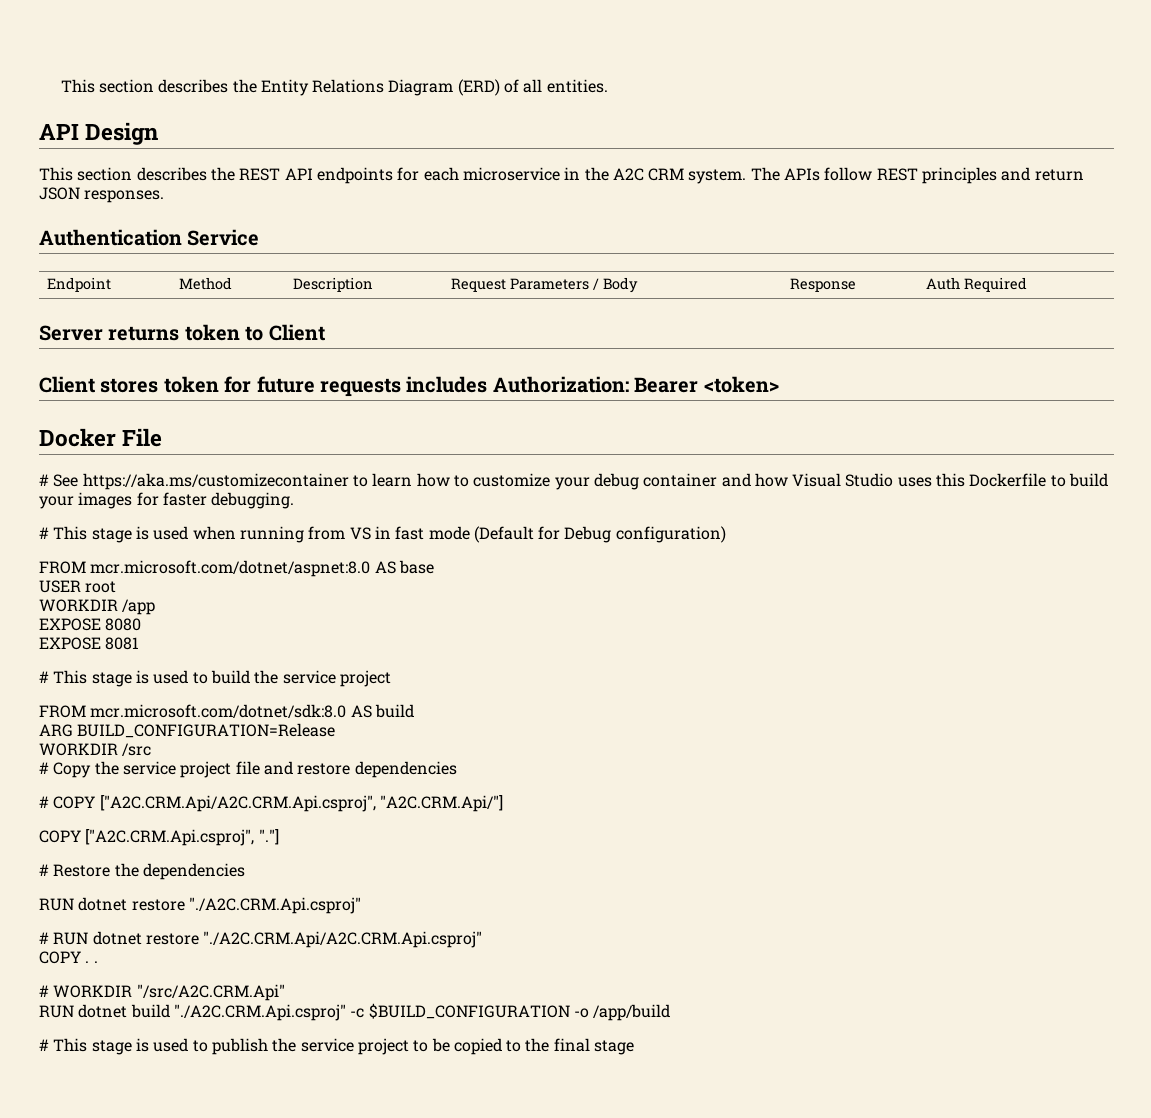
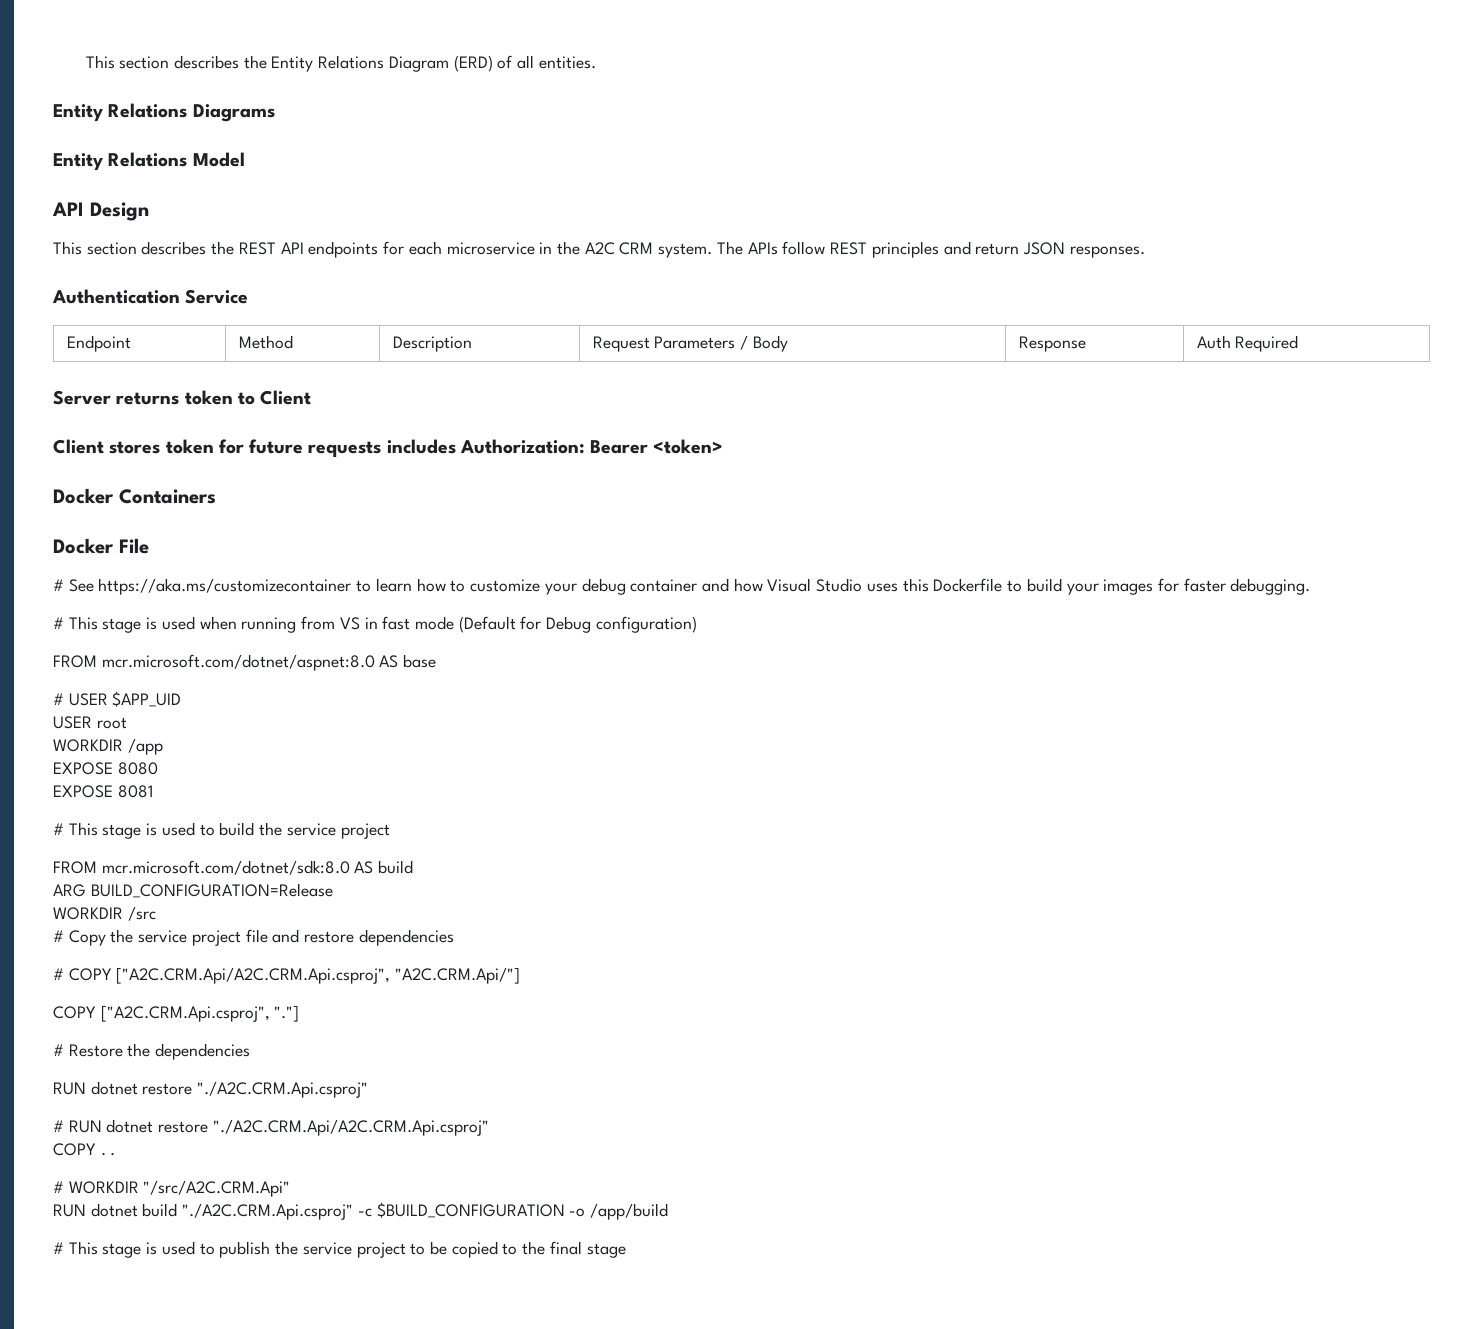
+ Entity Relations Diagrams
+ Entity Relations Model
+ Docker Containers
+ # USER $APP_UID

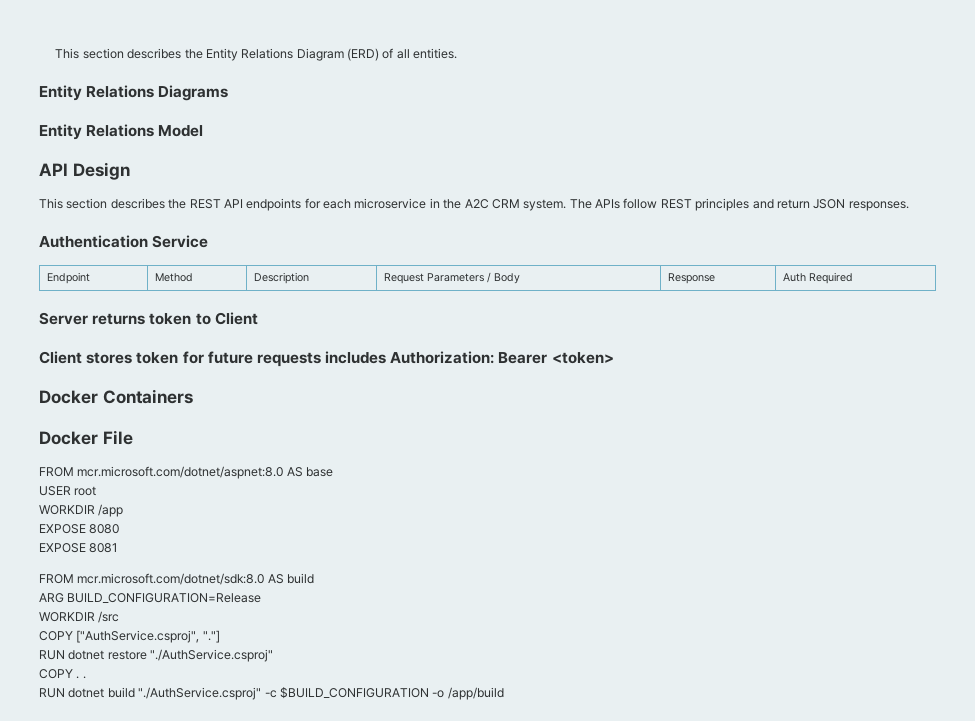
- # See https://aka.ms/customizecontainer to learn how to customize your debug container and how Visual Studio uses this Dockerfile to build your images for faster debugging.
- # This stage is used when running from VS in fast mode (Default for Debug configuration)
- # USER $APP_UID
- # This stage is used to build the service project
- # Copy the service project file and restore dependencies
- # COPY ["A2C.CRM.Api/A2C.CRM.Api.csproj", "A2C.CRM.Api/"]
- COPY ["A2C.CRM.Api.csproj", "."]
- # Restore the dependencies
- RUN dotnet restore "./A2C.CRM.Api.csproj"
- # RUN dotnet restore "./A2C.CRM.Api/A2C.CRM.Api.csproj"
+ COPY ["AuthService.csproj", "."]
+ RUN dotnet restore "./AuthService.csproj"
- # WORKDIR "/src/A2C.CRM.Api"
- RUN dotnet build "./A2C.CRM.Api.csproj" -c $BUILD_CONFIGURATION -o /app/build
+ RUN dotnet build "./AuthService.csproj" -c $BUILD_CONFIGURATION -o /app/build
- # This stage is used to publish the service project to be copied to the final stage

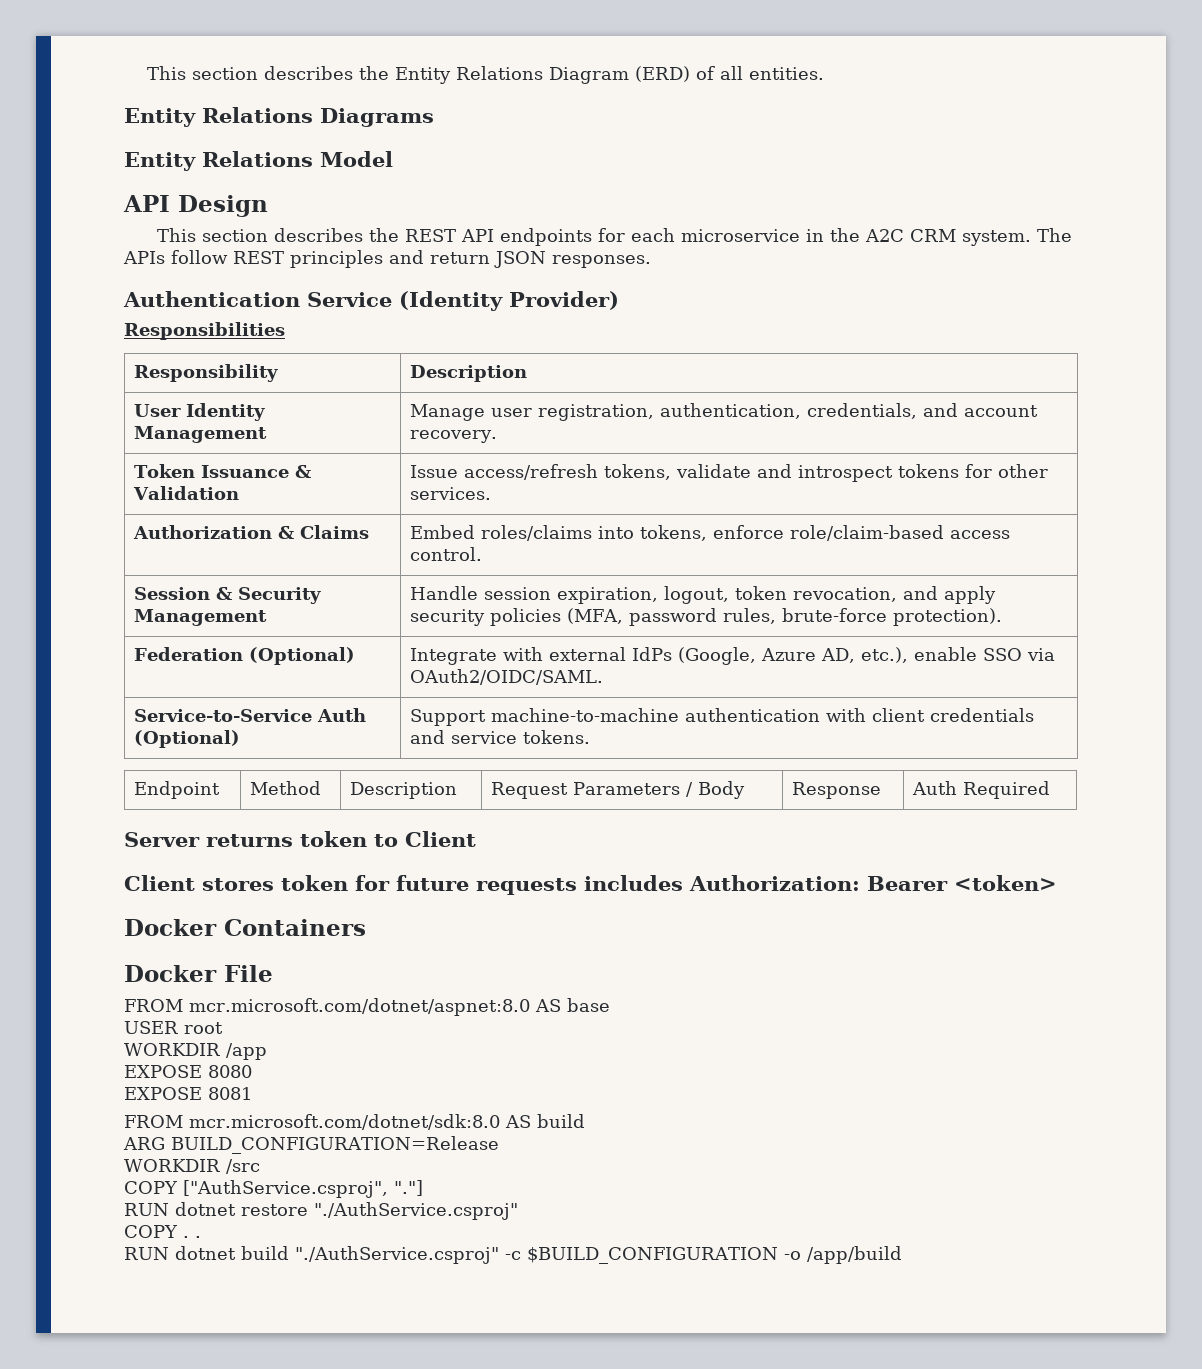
- Authentication Service
+ Authentication Service (Identity Provider)
+ Responsibilities
+ Responsibility | Description
+ User Identity Management | Manage user registration, authentication, credentials, and account recovery.
+ Token Issuance & Validation | Issue access/refresh tokens, validate and introspect tokens for other services.
+ Authorization & Claims | Embed roles/claims into tokens, enforce role/claim-based access control.
+ Session & Security Management | Handle session expiration, logout, token revocation, and apply security policies (MFA, password rules, brute-force protection).
+ Federation (Optional) | Integrate with external IdPs (Google, Azure AD, etc.), enable SSO via OAuth2/OIDC/SAML.
+ Service-to-Service Auth (Optional) | Support machine-to-machine authentication with client credentials and service tokens.

